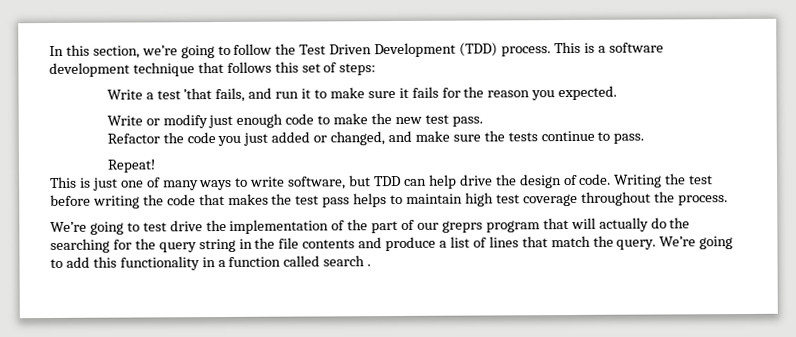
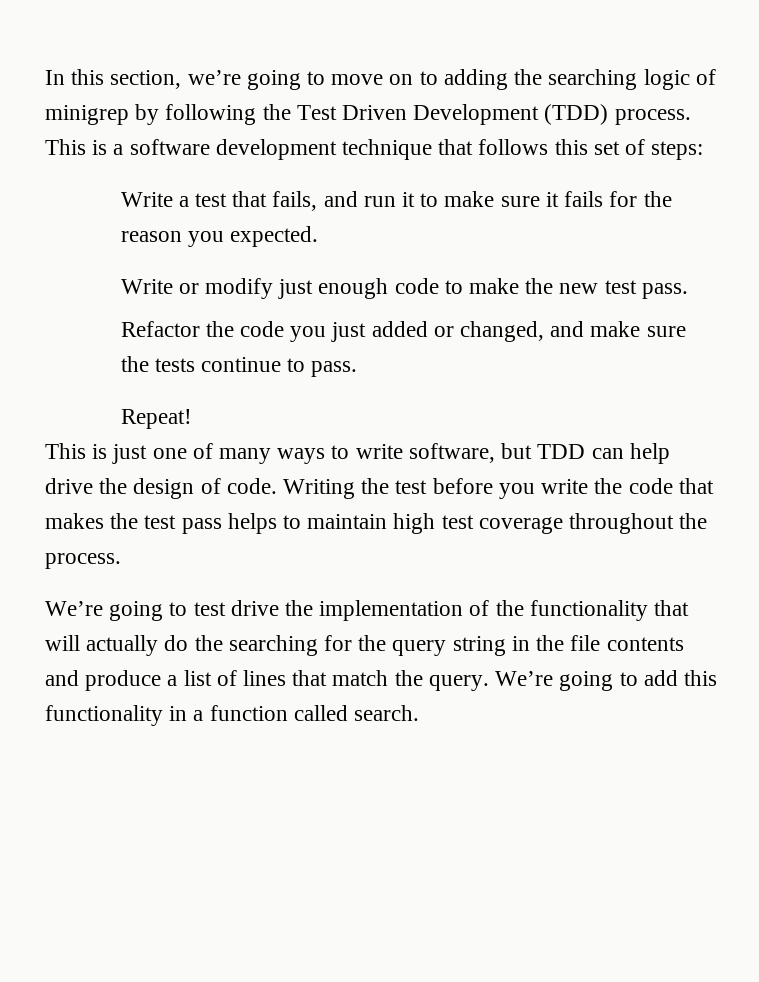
- In this section, we’re going to follow the Test Driven Development (TDD) process.
+ In this section, we’re going to move on to adding the searching logic of minigrep by following the Test Driven Development (TDD) process.
- Write a test ’that fails, and run it to make sure it fails for the reason you expected.
+ Write a test that fails, and run it to make sure it fails for the reason you expected.
- Writing the test before writing the code that makes the test pass helps to maintain high test coverage throughout the process.
+ Writing the test before you write the code that makes the test pass helps to maintain high test coverage throughout the process.
- We’re going to test drive the implementation of the part of our greprs program that will actually do the searching for the query string in the file contents and produce a list of lines that match the query.
+ We’re going to test drive the implementation of the functionality that will actually do the searching for the query string in the file contents and produce a list of lines that match the query.
- We’re going to add this functionality in a function called search .
+ We’re going to add this functionality in a function called search.

